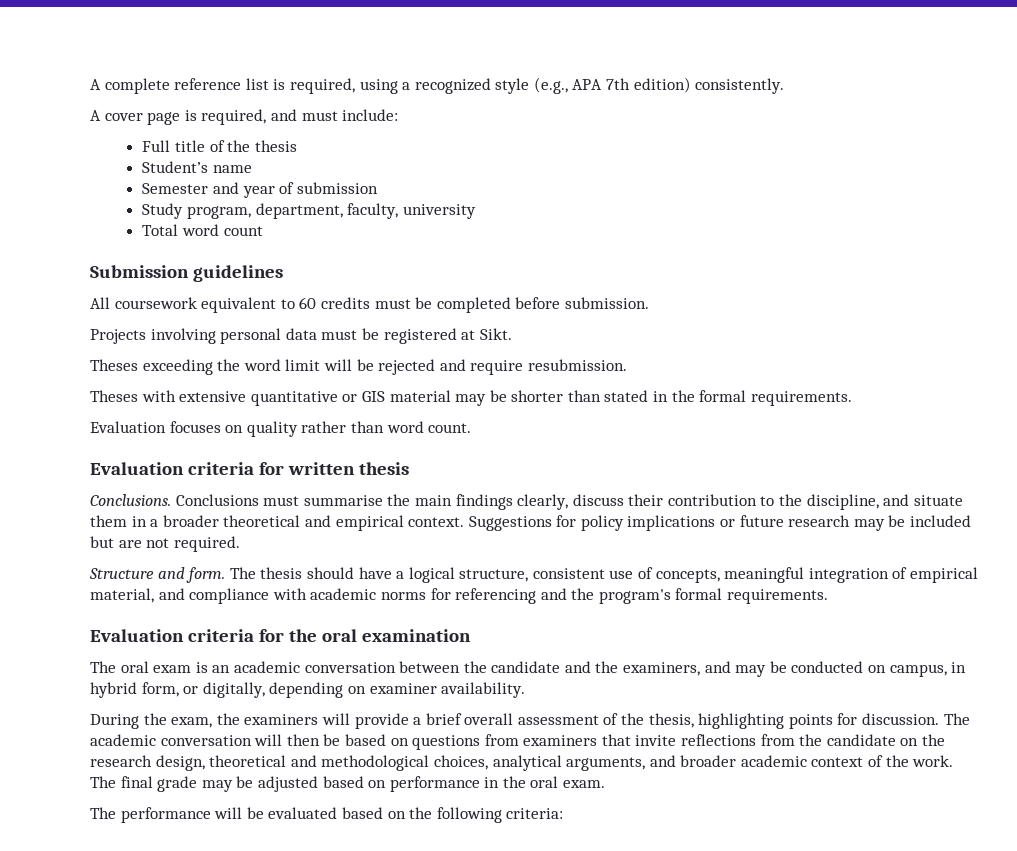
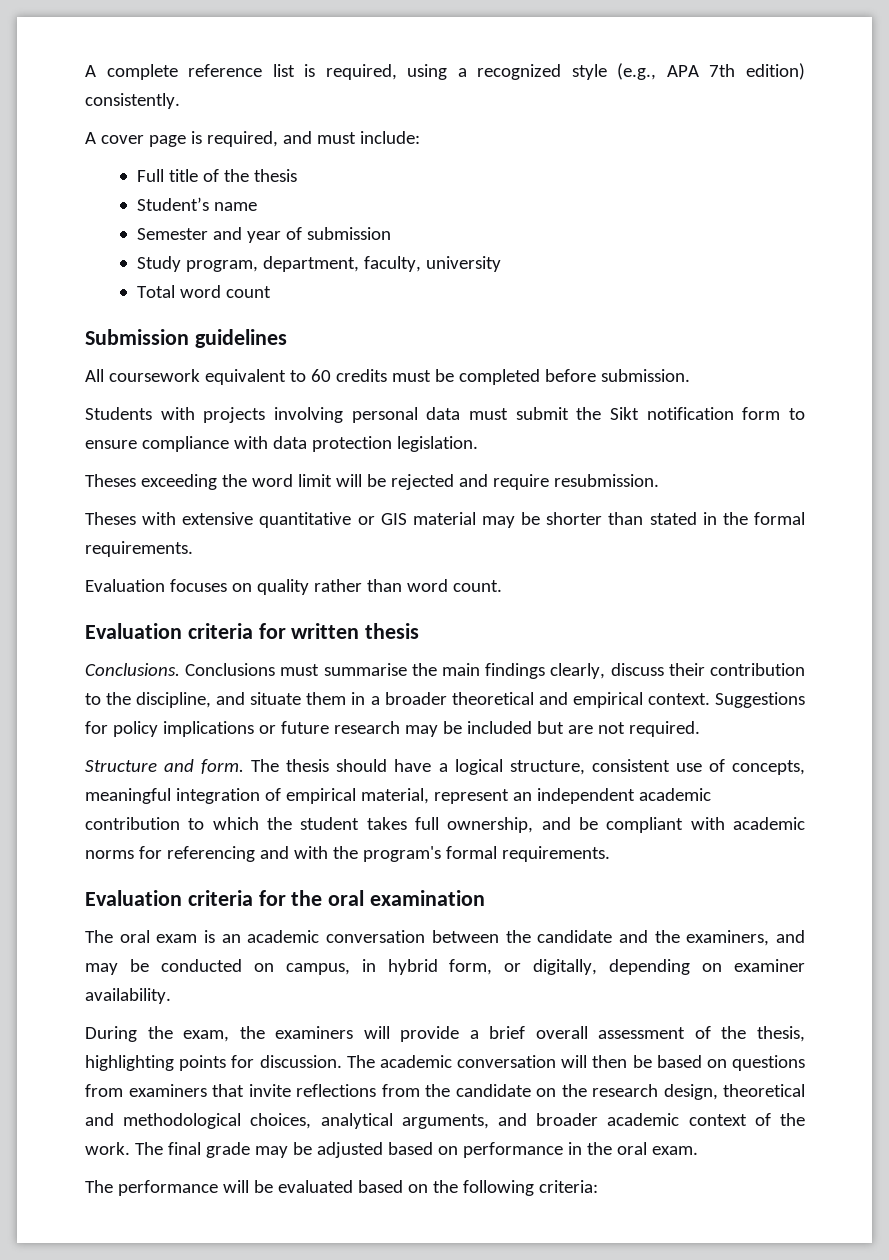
- Projects involving personal data must be registered at Sikt.
+ Students with projects involving personal data must submit the Sikt notification form to ensure compliance with data protection legislation.
- The thesis should have a logical structure, consistent use of concepts, meaningful integration of empirical material, and compliance with academic norms for referencing and the program's formal requirements.
+ The thesis should have a logical structure, consistent use of concepts, meaningful integration of empirical material, represent an independent academic contribution to which the student takes full ownership, and be compliant with academic norms for referencing and with the program's formal requirements.

